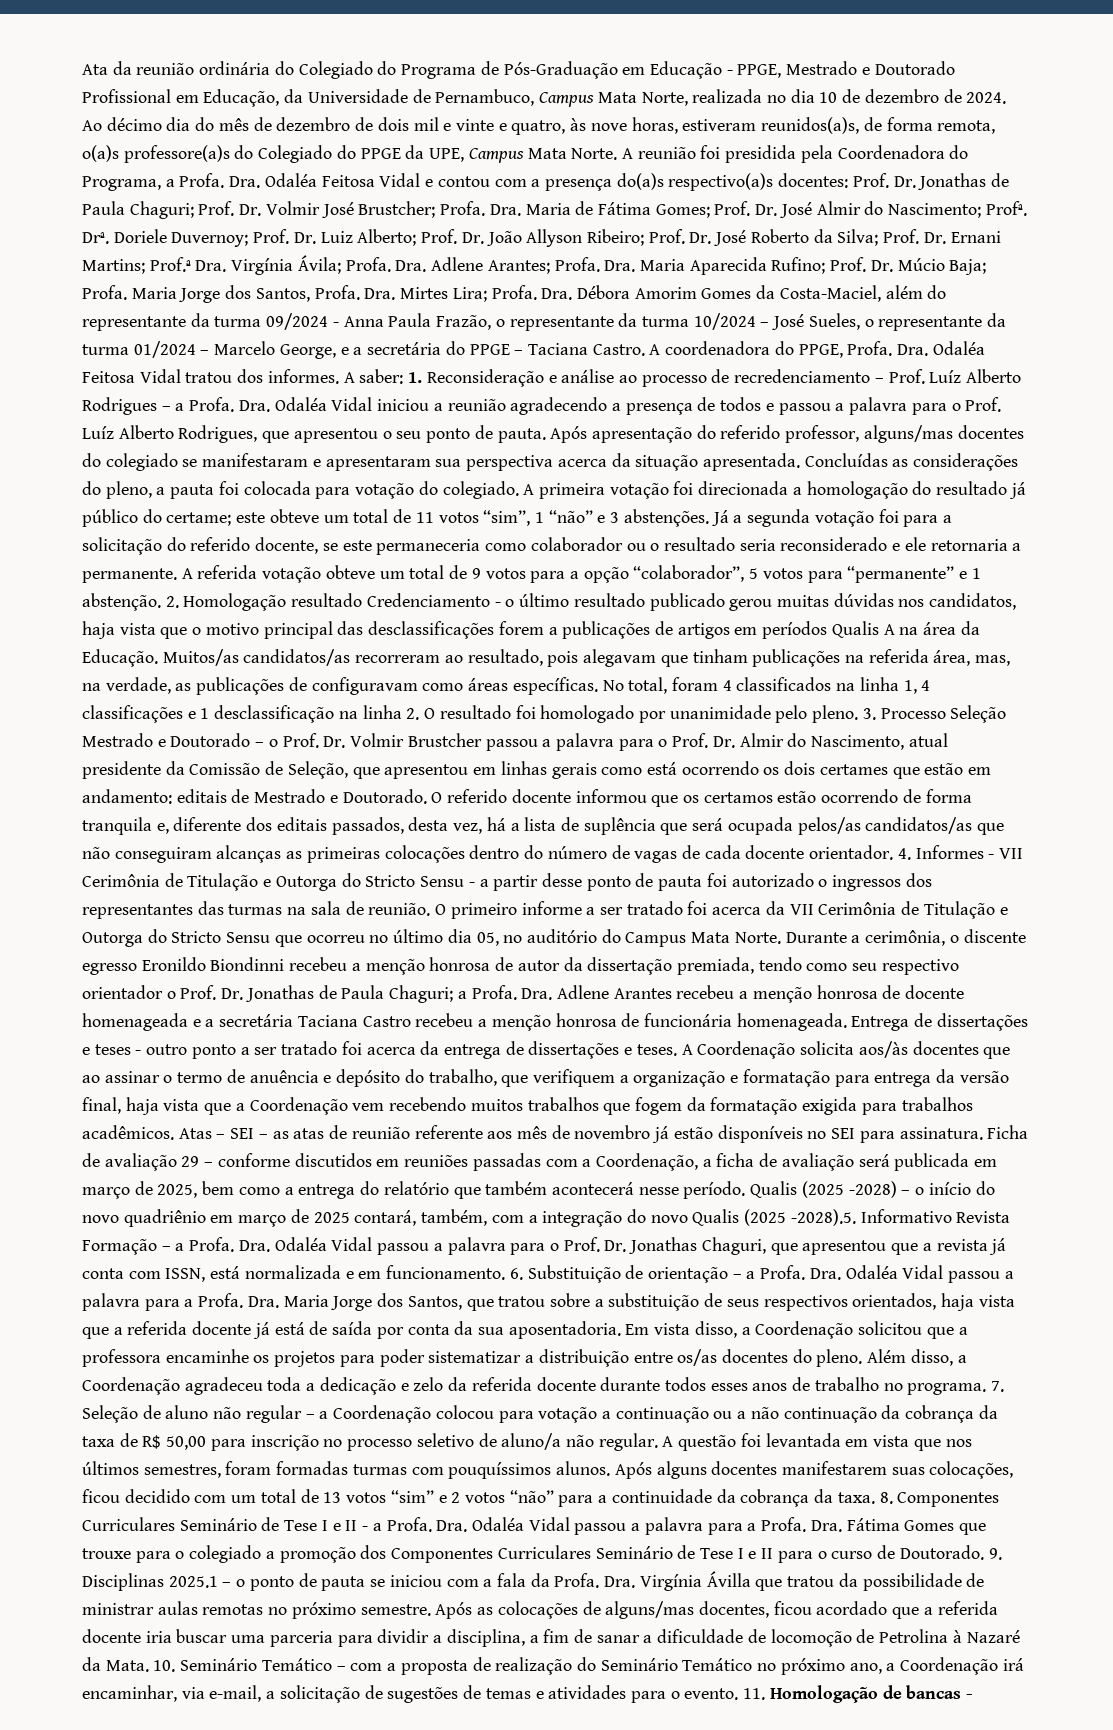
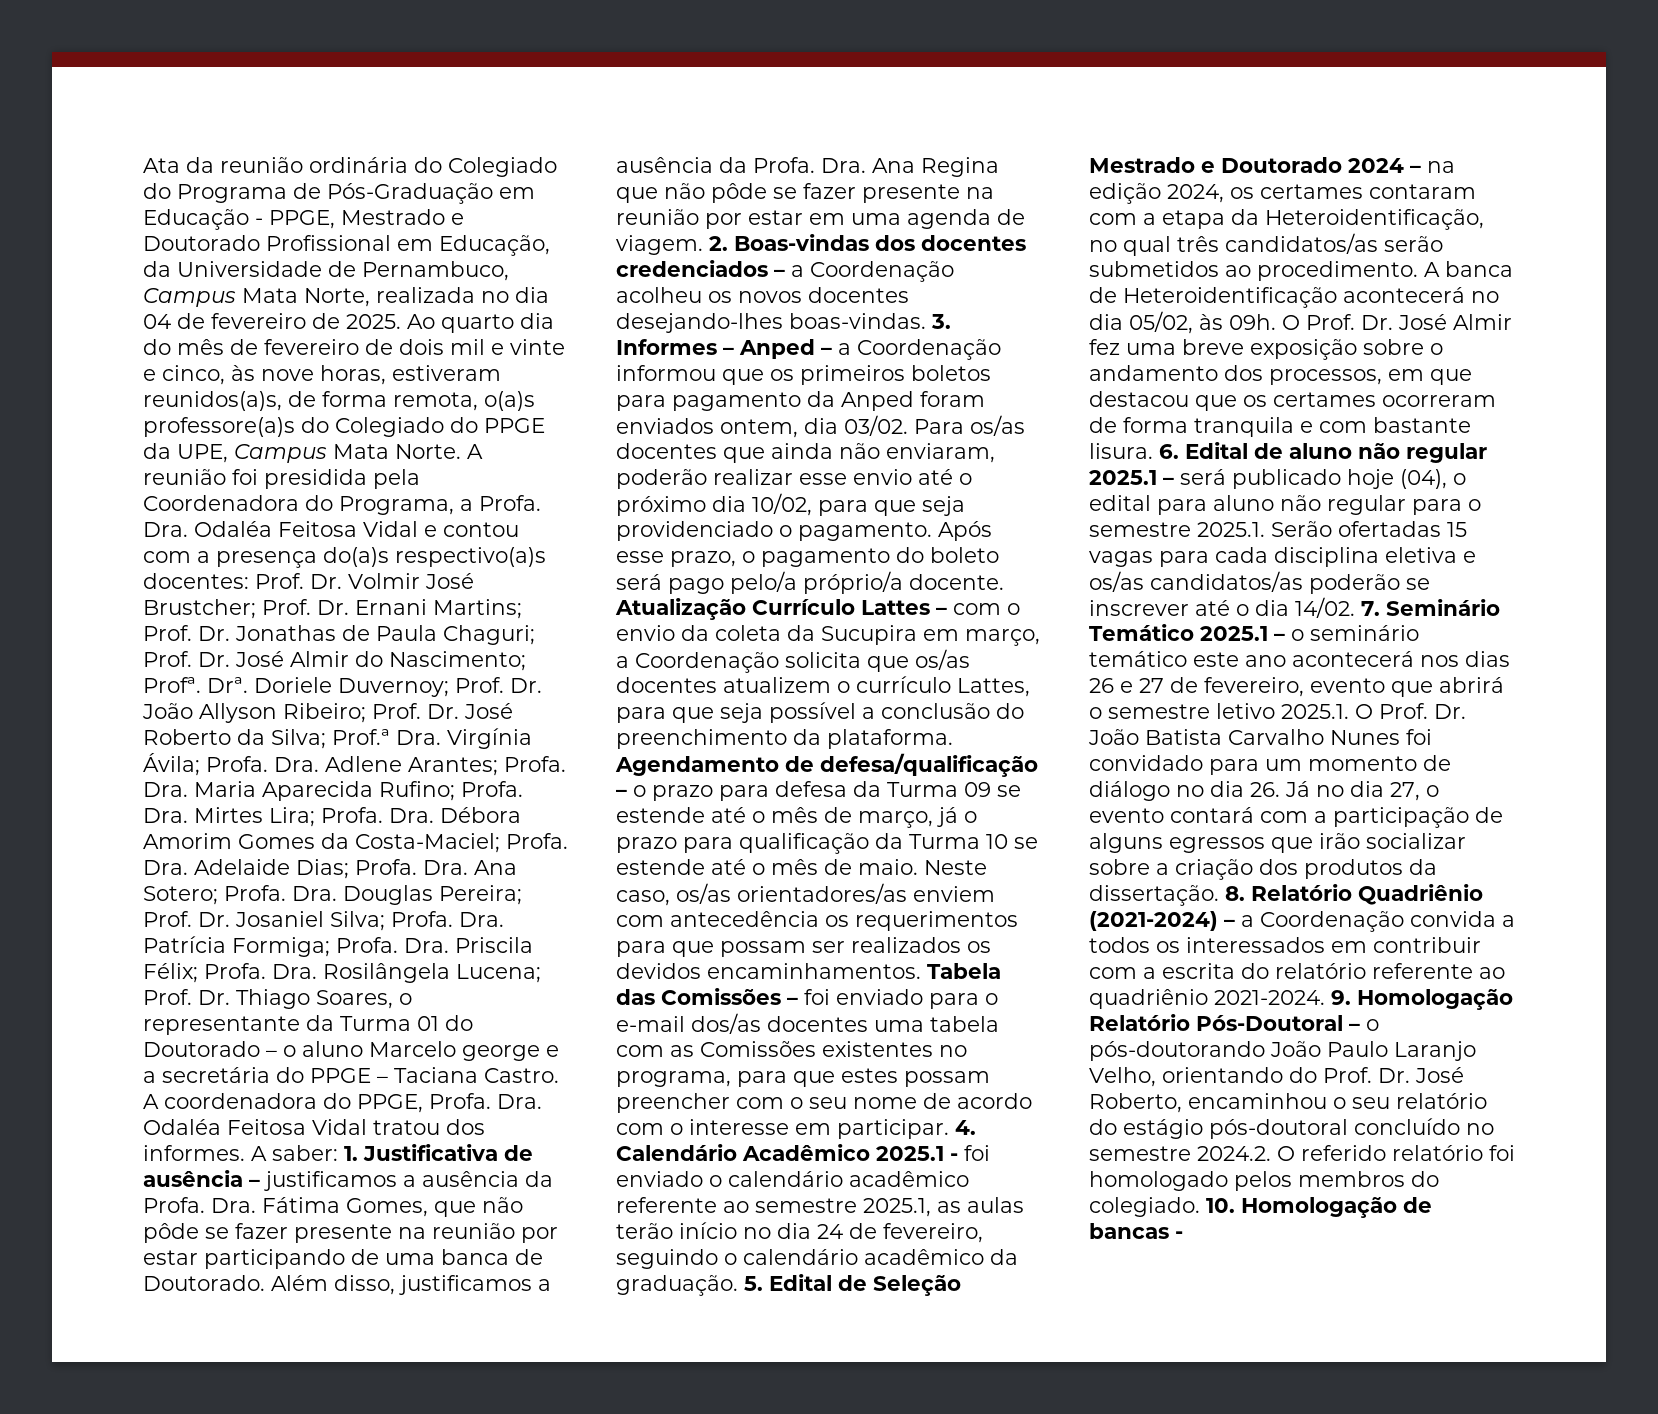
- Ata da reunião ordinária do Colegiado do Programa de Pós-Graduação em Educação - PPGE, Mestrado e Doutorado Profissional em Educação, da Universidade de Pernambuco, Campus Mata Norte, realizada no dia 10 de dezembro de 2024. Ao décimo dia do mês de dezembro de dois mil e vinte e quatro, às nove horas, estiveram reunidos(a)s, de forma remota, o(a)s professore(a)s do Colegiado do PPGE da UPE, Campus Mata Norte.
+ Ata da reunião ordinária do Colegiado do Programa de Pós-Graduação em Educação - PPGE, Mestrado e Doutorado Profissional em Educação, da Universidade de Pernambuco, Campus Mata Norte, realizada no dia 04 de fevereiro de 2025. Ao quarto dia do mês de fevereiro de dois mil e vinte e cinco, às nove horas, estiveram reunidos(a)s, de forma remota, o(a)s professore(a)s do Colegiado do PPGE da UPE, Campus Mata Norte.
- Dra. Odaléa Feitosa Vidal e contou com a presença do(a)s respectivo(a)s docentes: Prof. Dr. Jonathas de Paula Chaguri; Prof. Dr. Volmir José Brustcher; Profa. Dra. Maria de Fátima Gomes; Prof. Dr. José Almir do Nascimento; Profª.
+ Dra. Odaléa Feitosa Vidal e contou com a presença do(a)s respectivo(a)s docentes: Prof. Dr. Volmir José Brustcher; Prof. Dr. Ernani Martins; Prof. Dr. Jonathas de Paula Chaguri; Prof. Dr. José Almir do Nascimento; Profª.
- Drª. Doriele Duvernoy; Prof. Dr. Luiz Alberto; Prof. Dr. João Allyson Ribeiro; Prof. Dr. José Roberto da Silva; Prof. Dr. Ernani Martins; Prof.ª Dra. Virgínia Ávila; Profa.
+ Drª. Doriele Duvernoy; Prof. Dr. João Allyson Ribeiro; Prof. Dr. José Roberto da Silva; Prof.ª Dra. Virgínia Ávila; Profa.
- Dra. Maria Aparecida Rufino; Prof. Dr. Múcio Baja; Profa. Maria Jorge dos Santos, Profa.
+ Dra. Maria Aparecida Rufino; Profa.
- Dra. Débora Amorim Gomes da Costa-Maciel, além do representante da turma 09/2024 - Anna Paula Frazão, o representante da turma 10/2024 – José Sueles, o representante da turma 01/2024 – Marcelo George, e a secretária do PPGE – Taciana Castro.
+ Dra. Débora Amorim Gomes da Costa-Maciel; Profa. Dra. Adelaide Dias; Profa. Dra. Ana Sotero; Profa. Dra. Douglas Pereira; Prof. Dr. Josaniel Silva; Profa. Dra. Patrícia Formiga; Profa. Dra. Priscila Félix; Profa. Dra. Rosilângela Lucena; Prof. Dr. Thiago Soares, o representante da Turma 01 do Doutorado – o aluno Marcelo george e a secretária do PPGE – Taciana Castro.
- A saber: 1. Reconsideração e análise ao processo de recredenciamento – Prof. Luíz Alberto Rodrigues – a Profa. Dra. Odaléa Vidal iniciou a reunião agradecendo a presença de todos e passou a palavra para o Prof. Luíz Alberto Rodrigues, que apresentou o seu ponto de pauta. Após apresentação do referido professor, alguns/mas docentes do colegiado se manifestaram e apresentaram sua perspectiva acerca da situação apresentada. Concluídas as considerações do pleno, a pauta foi colocada para votação do colegiado. A primeira votação foi direcionada a homologação do resultado já público do certame; este obteve um total de 11 votos “sim”, 1 “não” e 3 abstenções. Já a segunda votação foi para a solicitação do referido docente, se este permaneceria como colaborador ou o resultado seria reconsiderado e ele retornaria a permanente. A referida votação obteve um total de 9 votos para a opção “colaborador”, 5 votos para “permanente” e 1 abstenção. 2. Homologação resultado Credenciamento - o último resultado publicado gerou muitas dúvidas nos candidatos, haja vista que o motivo principal das desclassificações forem a publicações de artigos em períodos Qualis A na área da Educação. Muitos/as candidatos/as recorreram ao resultado, pois alegavam que tinham publicações na referida área, mas, na verdade, as publicações de configuravam como áreas específicas. No total, foram 4 classificados na linha 1, 4 classificações e 1 desclassificação na linha 2. O resultado foi homologado por unanimidade pelo pleno. 3. Processo Seleção Mestrado e Doutorado – o Prof. Dr. Volmir Brustcher passou a palavra para o Prof. Dr. Almir do Nascimento, atual presidente da Comissão de Seleção, que apresentou em linhas gerais como está ocorrendo os dois certames que estão em andamento: editais de Mestrado e Doutorado. O referido docente informou que os certamos estão ocorrendo de forma tranquila e, diferente dos editais passados, desta vez, há a lista de suplência que será ocupada pelos/as candidatos/as que não conseguiram alcanças as primeiras colocações dentro do número de vagas de cada docente orientador. 4. Informes - VII Cerimônia de Titulação e Outorga do Stricto Sensu - a partir desse ponto de pauta foi autorizado o ingressos dos representantes das turmas na sala de reunião. O primeiro informe a ser tratado foi acerca da VII Cerimônia de Titulação e Outorga do Stricto Sensu que ocorreu no último dia 05, no auditório do Campus Mata Norte. Durante a cerimônia, o discente egresso Eronildo Biondinni recebeu a menção honrosa de autor da dissertação premiada, tendo como seu respectivo orientador o Prof. Dr. Jonathas de Paula Chaguri; a Profa. Dra. Adlene Arantes recebeu a menção honrosa de docente homenageada e a secretária Taciana Castro recebeu a menção honrosa de funcionária homenageada. Entrega de dissertações e teses - outro ponto a ser tratado foi acerca da entrega de dissertações e teses. A Coordenação solicita aos/às docentes que ao assinar o termo de anuência e depósito do trabalho, que verifiquem a organização e formatação para entrega da versão final, haja vista que a Coordenação vem recebendo muitos trabalhos que fogem da formatação exigida para trabalhos acadêmicos. Atas – SEI – as atas de reunião referente aos mês de novembro já estão disponíveis no SEI para assinatura. Ficha de avaliação 29 – conforme discutidos em reuniões passadas com a Coordenação, a ficha de avaliação será publicada em março de 2025, bem como a entrega do relatório que também acontecerá nesse período. Qualis (2025 -2028) – o início do novo quadriênio em março de 2025 contará, também, com a integração do novo Qualis (2025 -2028).5. Informativo Revista Formação – a Profa. Dra. Odaléa Vidal passou a palavra para o Prof. Dr. Jonathas Chaguri, que apresentou que a revista já conta com ISSN, está normalizada e em funcionamento. 6. Substituição de orientação – a Profa. Dra. Odaléa Vidal passou a palavra para a Profa. Dra. Maria Jorge dos Santos, que tratou sobre a substituição de seus respectivos orientados, haja vista que a referida docente já está de saída por conta da sua aposentadoria. Em vista disso, a Coordenação solicitou que a professora encaminhe os projetos para poder sistematizar a distribuição entre os/as docentes do pleno. Além disso, a Coordenação agradeceu toda a dedicação e zelo da referida docente durante todos esses anos de trabalho no programa. 7. Seleção de aluno não regular – a Coordenação colocou para votação a continuação ou a não continuação da cobrança da taxa de R$ 50,00 para inscrição no processo seletivo de aluno/a não regular. A questão foi levantada em vista que nos últimos semestres, foram formadas turmas com pouquíssimos alunos. Após alguns docentes manifestarem suas colocações, ficou decidido com um total de 13 votos “sim” e 2 votos “não” para a continuidade da cobrança da taxa. 8. Componentes Curriculares Seminário de Tese I e II - a Profa. Dra. Odaléa Vidal passou a palavra para a Profa. Dra. Fátima Gomes que trouxe para o colegiado a promoção dos Componentes Curriculares Seminário de Tese I e II para o curso de Doutorado. 9. Disciplinas 2025.1 – o ponto de pauta se iniciou com a fala da Profa. Dra. Virgínia Ávilla que tratou da possibilidade de ministrar aulas remotas no próximo semestre. Após as colocações de alguns/mas docentes, ficou acordado que a referida docente iria buscar uma parceria para dividir a disciplina, a fim de sanar a dificuldade de locomoção de Petrolina à Nazaré da Mata. 10. Seminário Temático – com a proposta de realização do Seminário Temático no próximo ano, a Coordenação irá encaminhar, via e-mail, a solicitação de sugestões de temas e atividades para o evento. 11. Homologação de bancas -
+ A saber: 1. Justificativa de ausência – justificamos a ausência da Profa. Dra. Fátima Gomes, que não pôde se fazer presente na reunião por estar participando de uma banca de Doutorado. Além disso, justificamos a ausência da Profa. Dra. Ana Regina que não pôde se fazer presente na reunião por estar em uma agenda de viagem. 2. Boas-vindas dos docentes credenciados – a Coordenação acolheu os novos docentes desejando-lhes boas-vindas. 3. Informes – Anped – a Coordenação informou que os primeiros boletos para pagamento da Anped foram enviados ontem, dia 03/02. Para os/as docentes que ainda não enviaram, poderão realizar esse envio até o próximo dia 10/02, para que seja providenciado o pagamento. Após esse prazo, o pagamento do boleto será pago pelo/a próprio/a docente. Atualização Currículo Lattes – com o envio da coleta da Sucupira em março, a Coordenação solicita que os/as docentes atualizem o currículo Lattes, para que seja possível a conclusão do preenchimento da plataforma. Agendamento de defesa/qualificação – o prazo para defesa da Turma 09 se estende até o mês de março, já o prazo para qualificação da Turma 10 se estende até o mês de maio. Neste caso, os/as orientadores/as enviem com antecedência os requerimentos para que possam ser realizados os devidos encaminhamentos. Tabela das Comissões – foi enviado para o e-mail dos/as docentes uma tabela com as Comissões existentes no programa, para que estes possam preencher com o seu nome de acordo com o interesse em participar. 4. Calendário Acadêmico 2025.1 - foi enviado o calendário acadêmico referente ao semestre 2025.1, as aulas terão início no dia 24 de fevereiro, seguindo o calendário acadêmico da graduação. 5. Edital de Seleção Mestrado e Doutorado 2024 – na edição 2024, os certames contaram com a etapa da Heteroidentificação, no qual três candidatos/as serão submetidos ao procedimento. A banca de Heteroidentificação acontecerá no dia 05/02, às 09h. O Prof. Dr. José Almir fez uma breve exposição sobre o andamento dos processos, em que destacou que os certames ocorreram de forma tranquila e com bastante lisura. 6. Edital de aluno não regular 2025.1 – será publicado hoje (04), o edital para aluno não regular para o semestre 2025.1. Serão ofertadas 15 vagas para cada disciplina eletiva e os/as candidatos/as poderão se inscrever até o dia 14/02. 7. Seminário Temático 2025.1 – o seminário temático este ano acontecerá nos dias 26 e 27 de fevereiro, evento que abrirá o semestre letivo 2025.1. O Prof. Dr. João Batista Carvalho Nunes foi convidado para um momento de diálogo no dia 26. Já no dia 27, o evento contará com a participação de alguns egressos que irão socializar sobre a criação dos produtos da dissertação. 8. Relatório Quadriênio (2021-2024) – a Coordenação convida a todos os interessados em contribuir com a escrita do relatório referente ao quadriênio 2021-2024. 9. Homologação Relatório Pós-Doutoral – o pós-doutorando João Paulo Laranjo Velho, orientando do Prof. Dr. José Roberto, encaminhou o seu relatório do estágio pós-doutoral concluído no semestre 2024.2. O referido relatório foi homologado pelos membros do colegiado. 10. Homologação de bancas -

